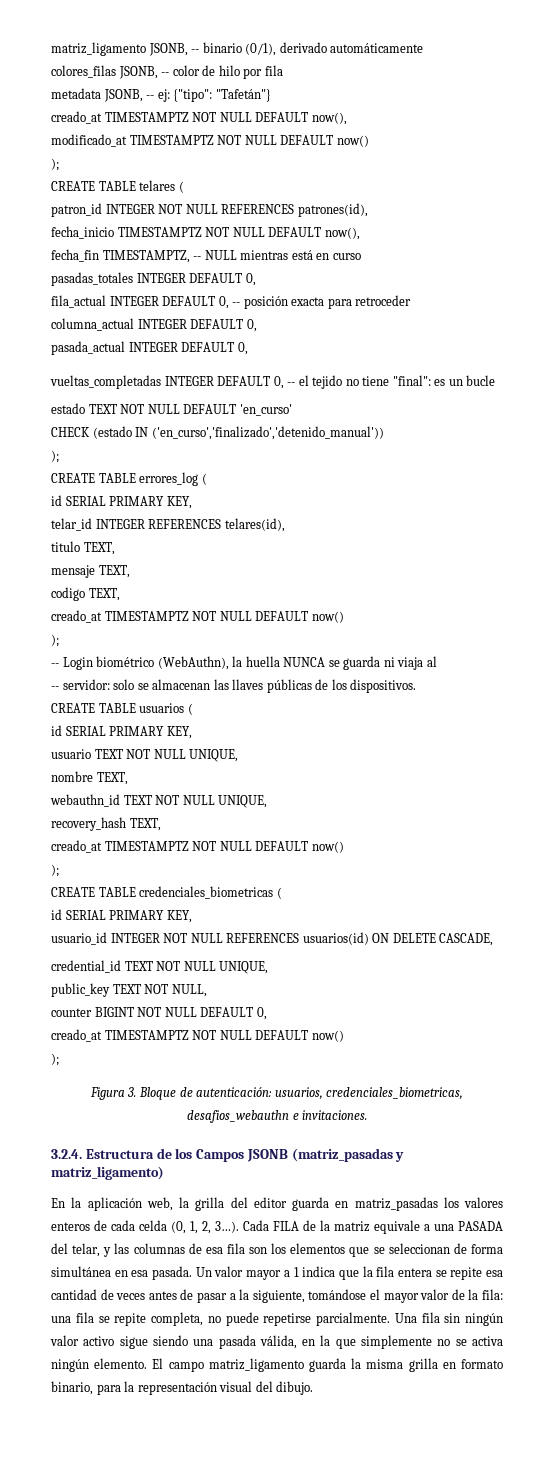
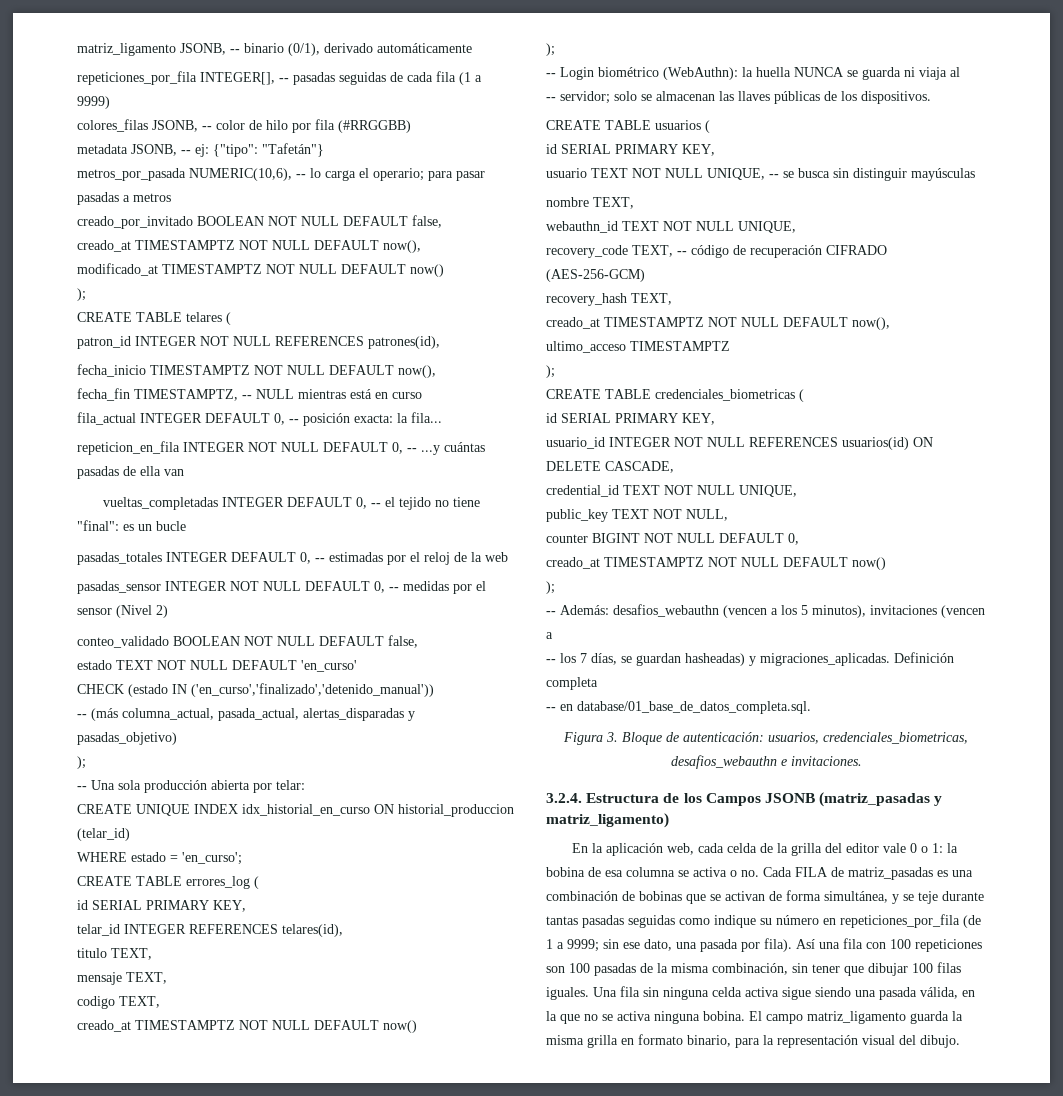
+ repeticiones_por_fila INTEGER[], -- pasadas seguidas de cada fila (1 a 9999)
- colores_filas JSONB, -- color de hilo por fila
+ colores_filas JSONB, -- color de hilo por fila (#RRGGBB)
+ metros_por_pasada NUMERIC(10,6), -- lo carga el operario; para pasar pasadas a metros
+ creado_por_invitado BOOLEAN NOT NULL DEFAULT false,
- pasadas_totales INTEGER DEFAULT 0,
- fila_actual INTEGER DEFAULT 0, -- posición exacta para retroceder
- columna_actual INTEGER DEFAULT 0,
- pasada_actual INTEGER DEFAULT 0,
+ fila_actual INTEGER DEFAULT 0, -- posición exacta: la fila...
+ repeticion_en_fila INTEGER NOT NULL DEFAULT 0, -- ...y cuántas pasadas de ella van
+ pasadas_totales INTEGER DEFAULT 0, -- estimadas por el reloj de la web
+ pasadas_sensor INTEGER NOT NULL DEFAULT 0, -- medidas por el sensor (Nivel 2)
+ conteo_validado BOOLEAN NOT NULL DEFAULT false,
  CHECK (estado IN ('en_curso','finalizado','detenido_manual'))
+ -- (más columna_actual, pasada_actual, alertas_disparadas y pasadas_objetivo)
  );
+ -- Una sola producción abierta por telar:
+ CREATE UNIQUE INDEX idx_historial_en_curso ON historial_produccion (telar_id)
+ WHERE estado = 'en_curso';
- -- Login biométrico (WebAuthn), la huella NUNCA se guarda ni viaja al
+ -- Login biométrico (WebAuthn): la huella NUNCA se guarda ni viaja al
- -- servidor: solo se almacenan las llaves públicas de los dispositivos.
+ -- servidor; solo se almacenan las llaves públicas de los dispositivos.
- usuario TEXT NOT NULL UNIQUE,
+ usuario TEXT NOT NULL UNIQUE, -- se busca sin distinguir mayúsculas
+ recovery_code TEXT, -- código de recuperación CIFRADO (AES-256-GCM)
  recovery_hash TEXT,
- creado_at TIMESTAMPTZ NOT NULL DEFAULT now()
+ creado_at TIMESTAMPTZ NOT NULL DEFAULT now(),
+ ultimo_acceso TIMESTAMPTZ
+ -- Además: desafios_webauthn (vencen a los 5 minutos), invitaciones (vencen a
+ -- los 7 días, se guardan hasheadas) y migraciones_aplicadas. Definición completa
+ -- en database/01_base_de_datos_completa.sql.
- En la aplicación web, la grilla del editor guarda en matriz_pasadas los valores enteros de cada celda (0, 1, 2, 3…). Cada FILA de la matriz equivale a una PASADA del telar, y las columnas de esa fila son los elementos que se seleccionan de forma simultánea en esa pasada. Un valor mayor a 1 indica que la fila entera se repite esa cantidad de veces antes de pasar a la siguiente, tomándose el mayor valor de la fila: una fila se repite completa, no puede repetirse parcialmente. Una fila sin ningún valor activo sigue siendo una pasada válida, en la que simplemente no se activa ningún elemento.
+ En la aplicación web, cada celda de la grilla del editor vale 0 o 1: la bobina de esa columna se activa o no. Cada FILA de matriz_pasadas es una combinación de bobinas que se activan de forma simultánea, y se teje durante tantas pasadas seguidas como indique su número en repeticiones_por_fila (de 1 a 9999; sin ese dato, una pasada por fila). Así una fila con 100 repeticiones son 100 pasadas de la misma combinación, sin tener que dibujar 100 filas iguales. Una fila sin ninguna celda activa sigue siendo una pasada válida, en la que no se activa ninguna bobina.

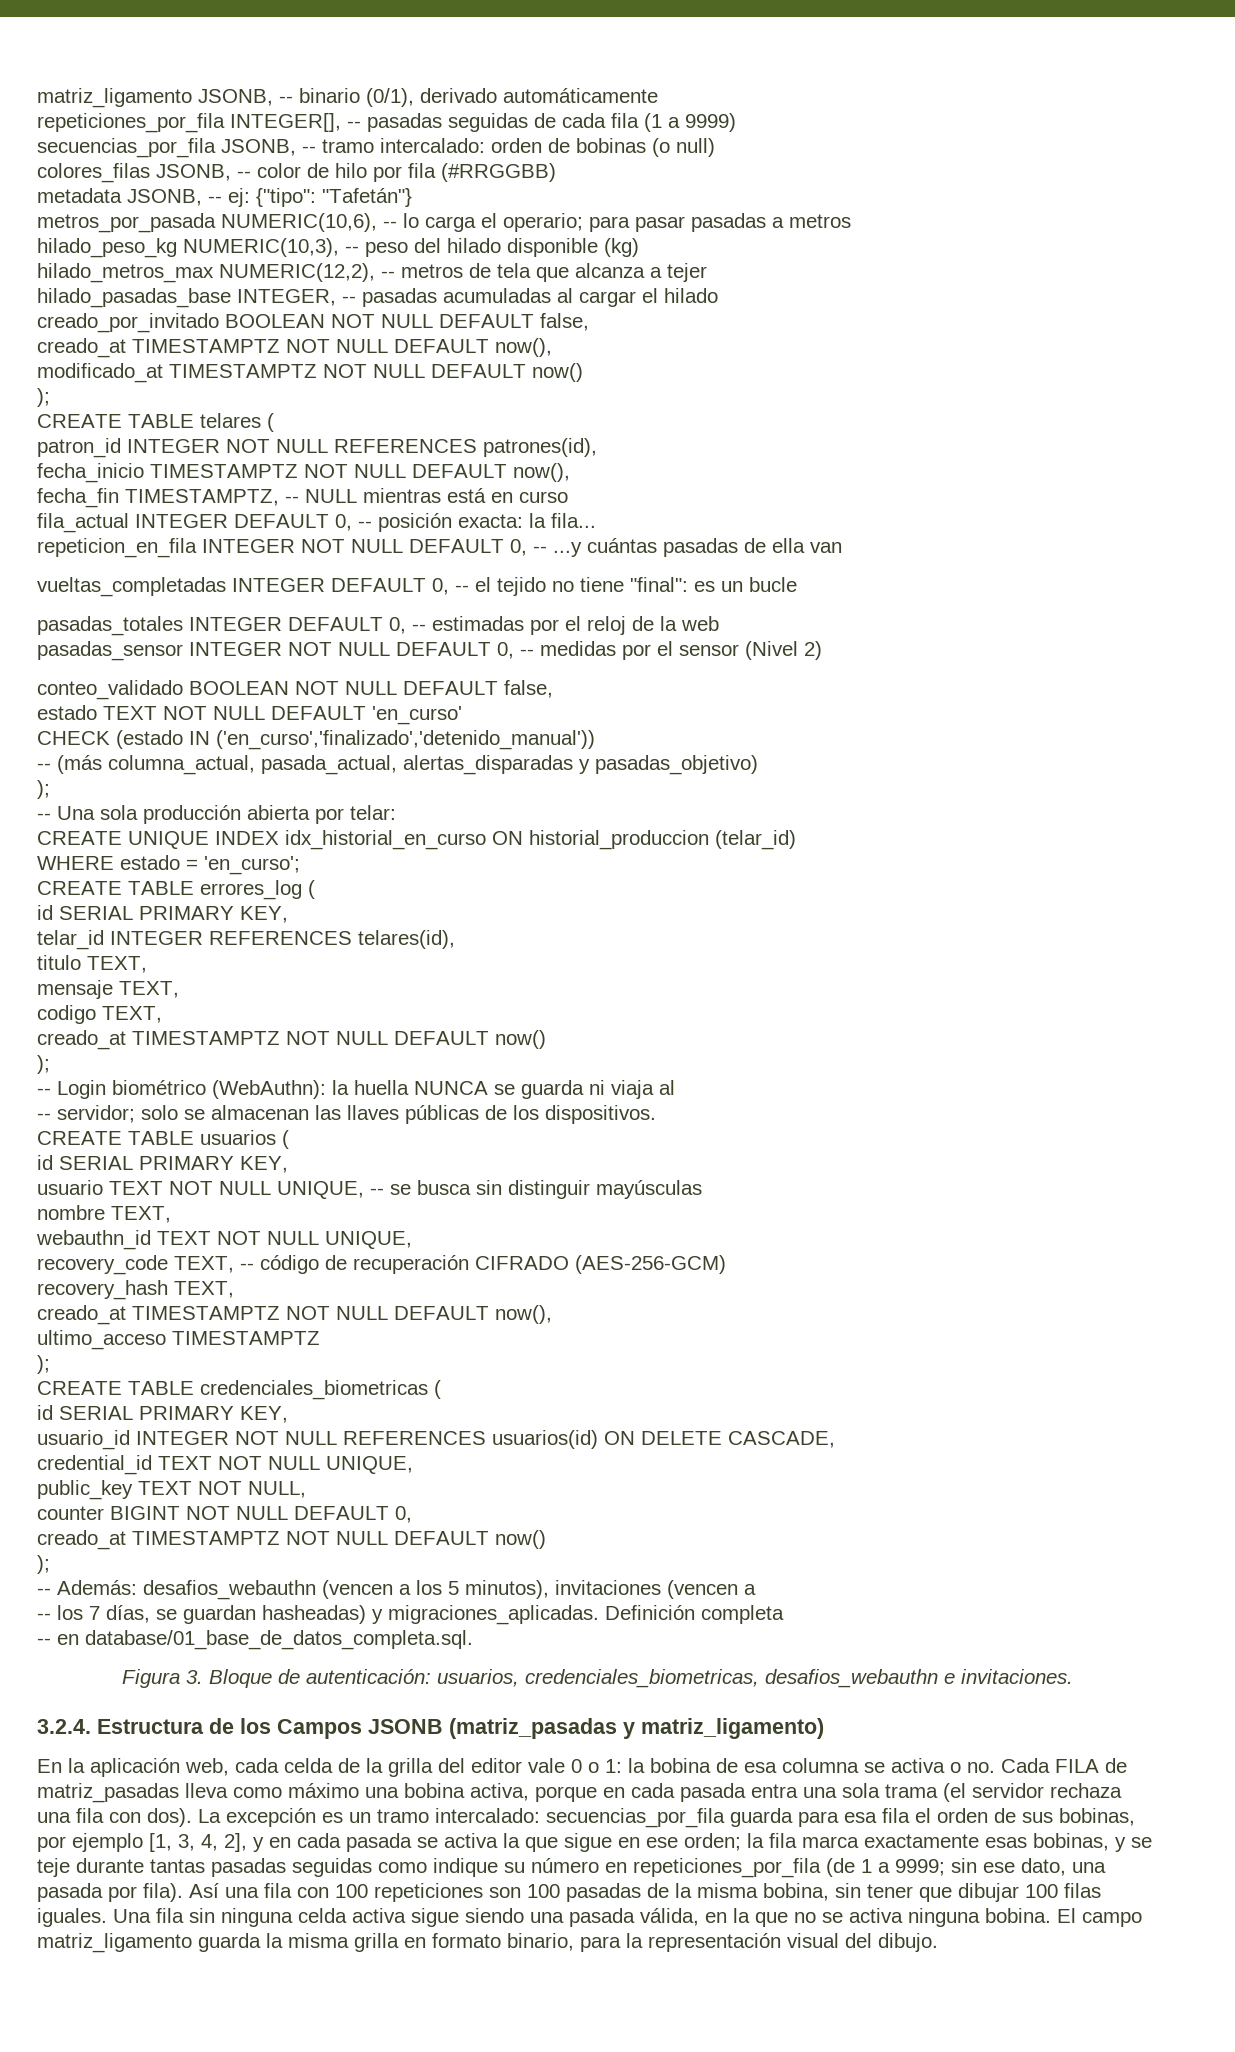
+ secuencias_por_fila JSONB, -- tramo intercalado: orden de bobinas (o null)
+ hilado_peso_kg NUMERIC(10,3), -- peso del hilado disponible (kg)
+ hilado_metros_max NUMERIC(12,2), -- metros de tela que alcanza a tejer
+ hilado_pasadas_base INTEGER, -- pasadas acumuladas al cargar el hilado
- En la aplicación web, cada celda de la grilla del editor vale 0 o 1: la bobina de esa columna se activa o no. Cada FILA de matriz_pasadas es una combinación de bobinas que se activan de forma simultánea, y se teje durante tantas pasadas seguidas como indique su número en repeticiones_por_fila (de 1 a 9999; sin ese dato, una pasada por fila).
+ En la aplicación web, cada celda de la grilla del editor vale 0 o 1: la bobina de esa columna se activa o no. Cada FILA de matriz_pasadas lleva como máximo una bobina activa, porque en cada pasada entra una sola trama (el servidor rechaza una fila con dos). La excepción es un tramo intercalado: secuencias_por_fila guarda para esa fila el orden de sus bobinas, por ejemplo [1, 3, 4, 2], y en cada pasada se activa la que sigue en ese orden; la fila marca exactamente esas bobinas, y se teje durante tantas pasadas seguidas como indique su número en repeticiones_por_fila (de 1 a 9999; sin ese dato, una pasada por fila).
- Así una fila con 100 repeticiones son 100 pasadas de la misma combinación, sin tener que dibujar 100 filas iguales.
+ Así una fila con 100 repeticiones son 100 pasadas de la misma bobina, sin tener que dibujar 100 filas iguales.

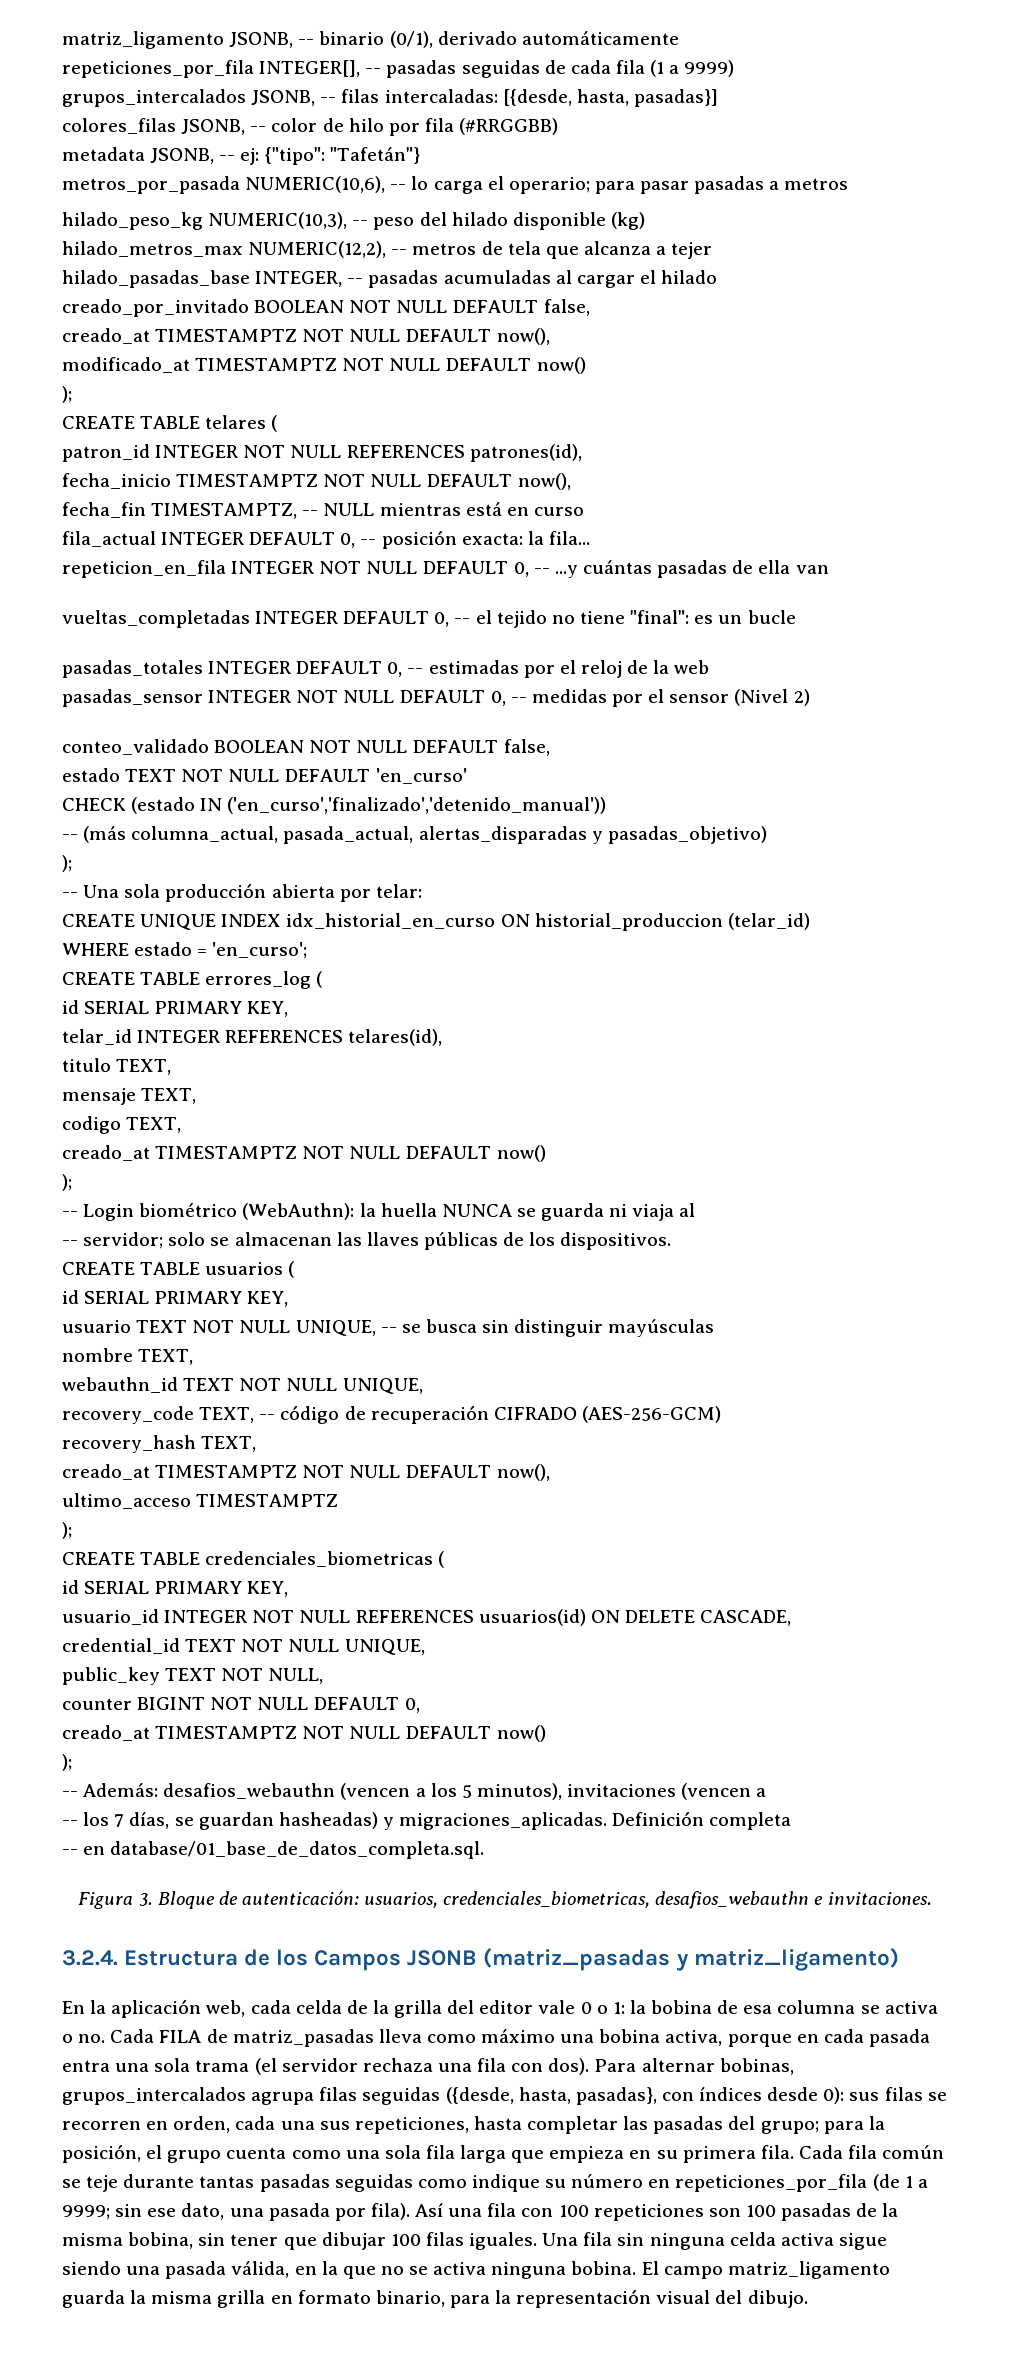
- secuencias_por_fila JSONB, -- tramo intercalado: orden de bobinas (o null)
+ grupos_intercalados JSONB, -- filas intercaladas: [{desde, hasta, pasadas}]
- La excepción es un tramo intercalado: secuencias_por_fila guarda para esa fila el orden de sus bobinas, por ejemplo [1, 3, 4, 2], y en cada pasada se activa la que sigue en ese orden; la fila marca exactamente esas bobinas, y se teje durante tantas pasadas seguidas como indique su número en repeticiones_por_fila (de 1 a 9999; sin ese dato, una pasada por fila).
+ Para alternar bobinas, grupos_intercalados agrupa filas seguidas ({desde, hasta, pasadas}, con índices desde 0): sus filas se recorren en orden, cada una sus repeticiones, hasta completar las pasadas del grupo; para la posición, el grupo cuenta como una sola fila larga que empieza en su primera fila. Cada fila común se teje durante tantas pasadas seguidas como indique su número en repeticiones_por_fila (de 1 a 9999; sin ese dato, una pasada por fila).

